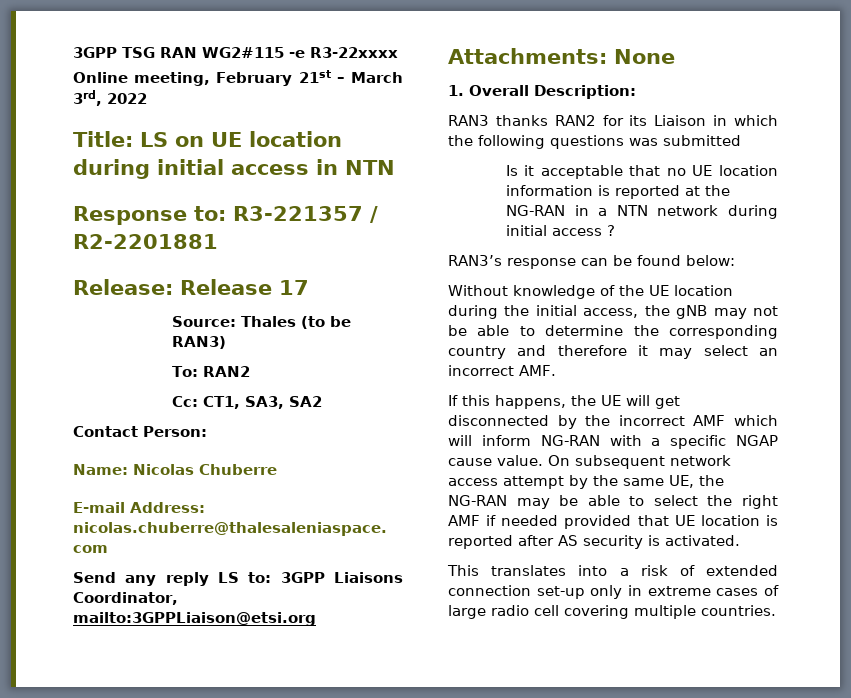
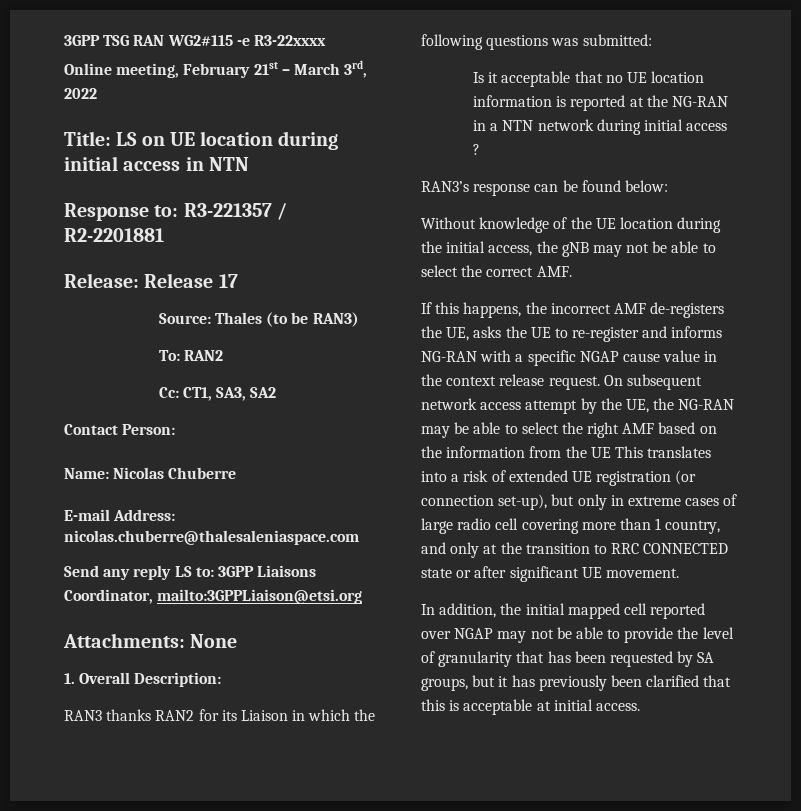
- RAN3 thanks RAN2 for its Liaison in which the following questions was submitted
+ RAN3 thanks RAN2 for its Liaison in which the following questions was submitted:
- Without knowledge of the UE location during the initial access, the gNB may not be able to determine the corresponding country and therefore it may select an incorrect AMF.
+ Without knowledge of the UE location during the initial access, the gNB may not be able to select the correct AMF.
- If this happens, the UE will get disconnected by the incorrect AMF which will inform NG-RAN with a specific NGAP cause value.
+ If this happens, the incorrect AMF de-registers the UE, asks the UE to re-register and informs NG-RAN with a specific NGAP cause value in the context release request.
- On subsequent network access attempt by the same UE, the NG-RAN may be able to select the right AMF if needed provided that UE location is reported after AS security is activated.
- This translates into a risk of extended connection set-up only in extreme cases of large radio cell covering multiple countries.
+ On subsequent network access attempt by the UE, the NG-RAN may be able to select the right AMF based on the information from the UE This translates into a risk of extended UE registration (or connection set-up), but only in extreme cases of large radio cell covering more than 1 country, and only at the transition to RRC CONNECTED state or after significant UE movement.
+ In addition, the initial mapped cell reported over NGAP may not be able to provide the level of granularity that has been requested by SA groups, but it has previously been clarified that this is acceptable at initial access.

